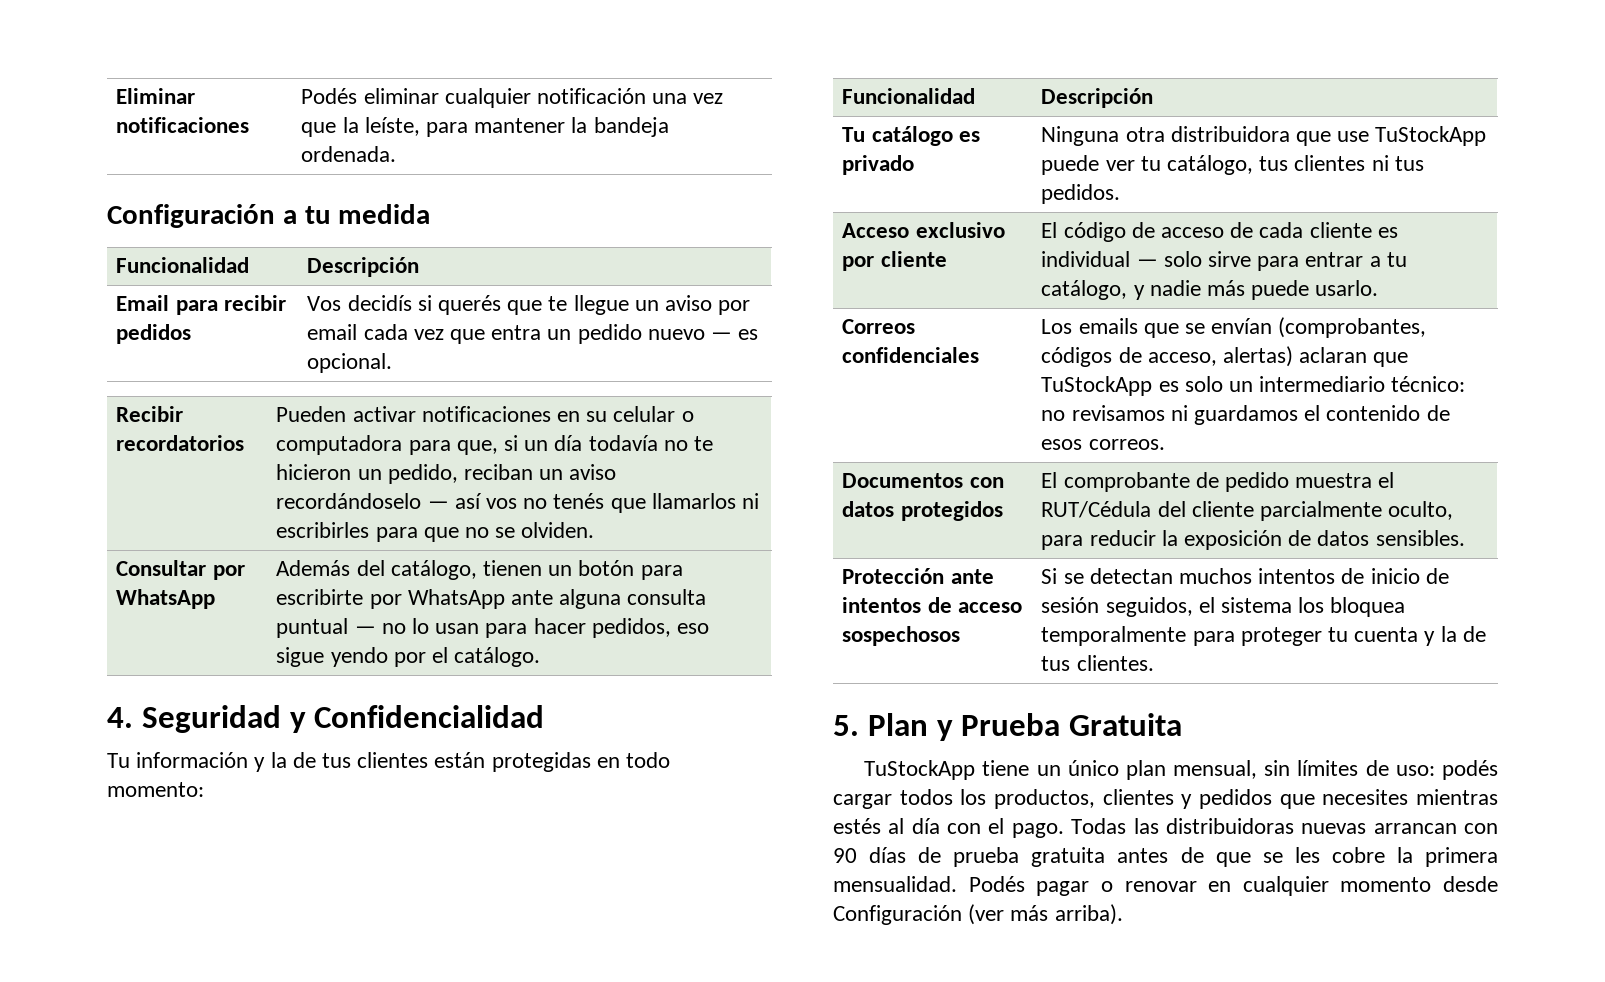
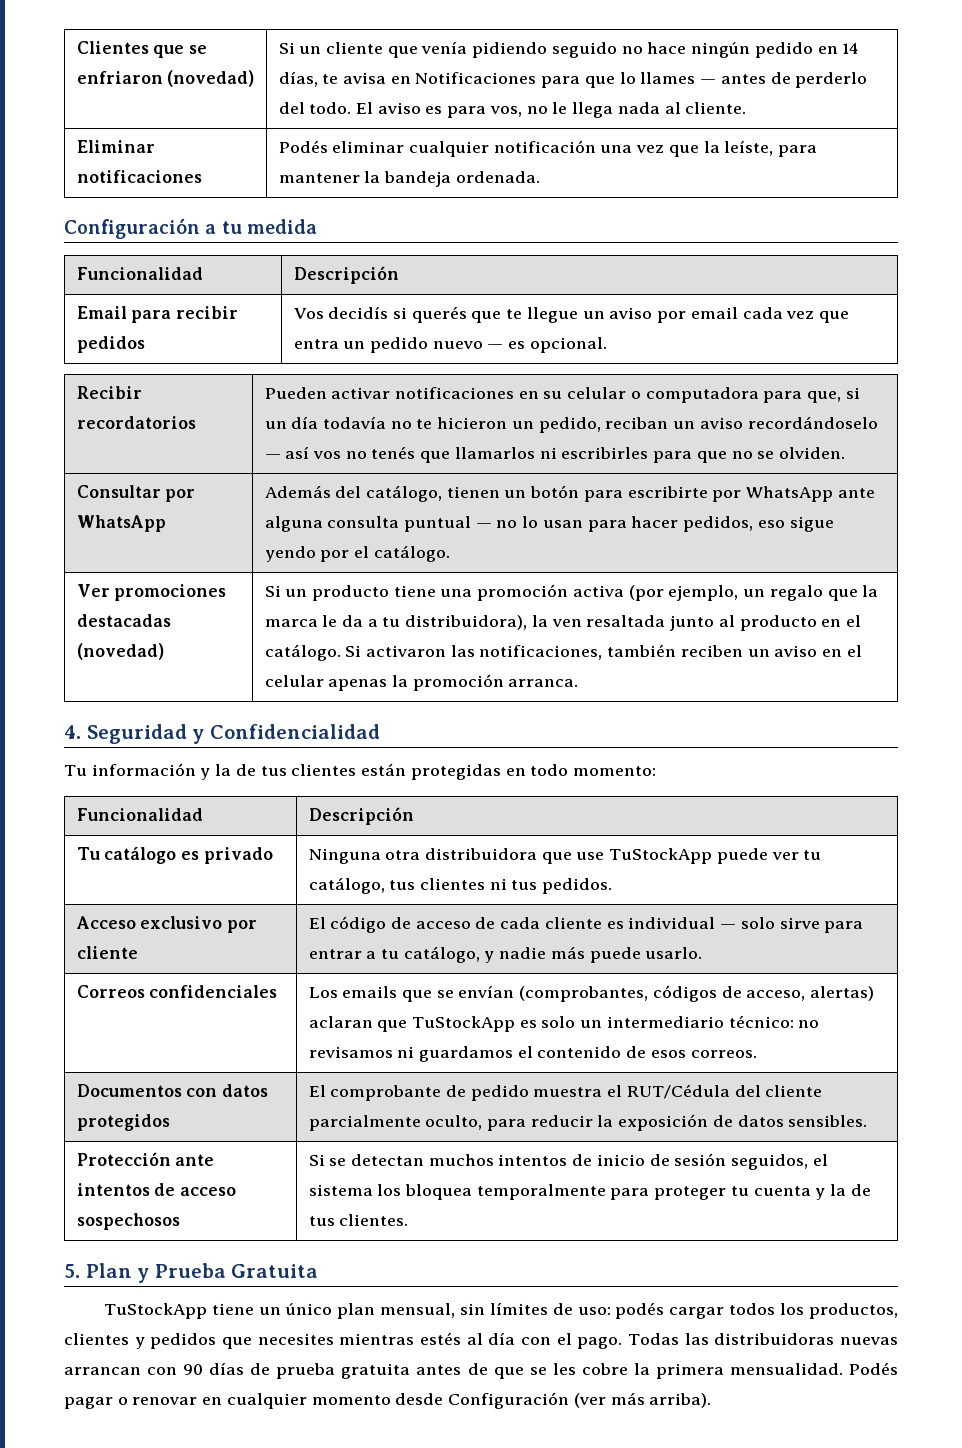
+ Clientes que se enfriaron (novedad) | Si un cliente que venía pidiendo seguido no hace ningún pedido en 14 días, te avisa en Notificaciones para que lo llames — antes de perderlo del todo. El aviso es para vos, no le llega nada al cliente.
+ Ver promociones destacadas (novedad) | Si un producto tiene una promoción activa (por ejemplo, un regalo que la marca le da a tu distribuidora), la ven resaltada junto al producto en el catálogo. Si activaron las notificaciones, también reciben un aviso en el celular apenas la promoción arranca.

